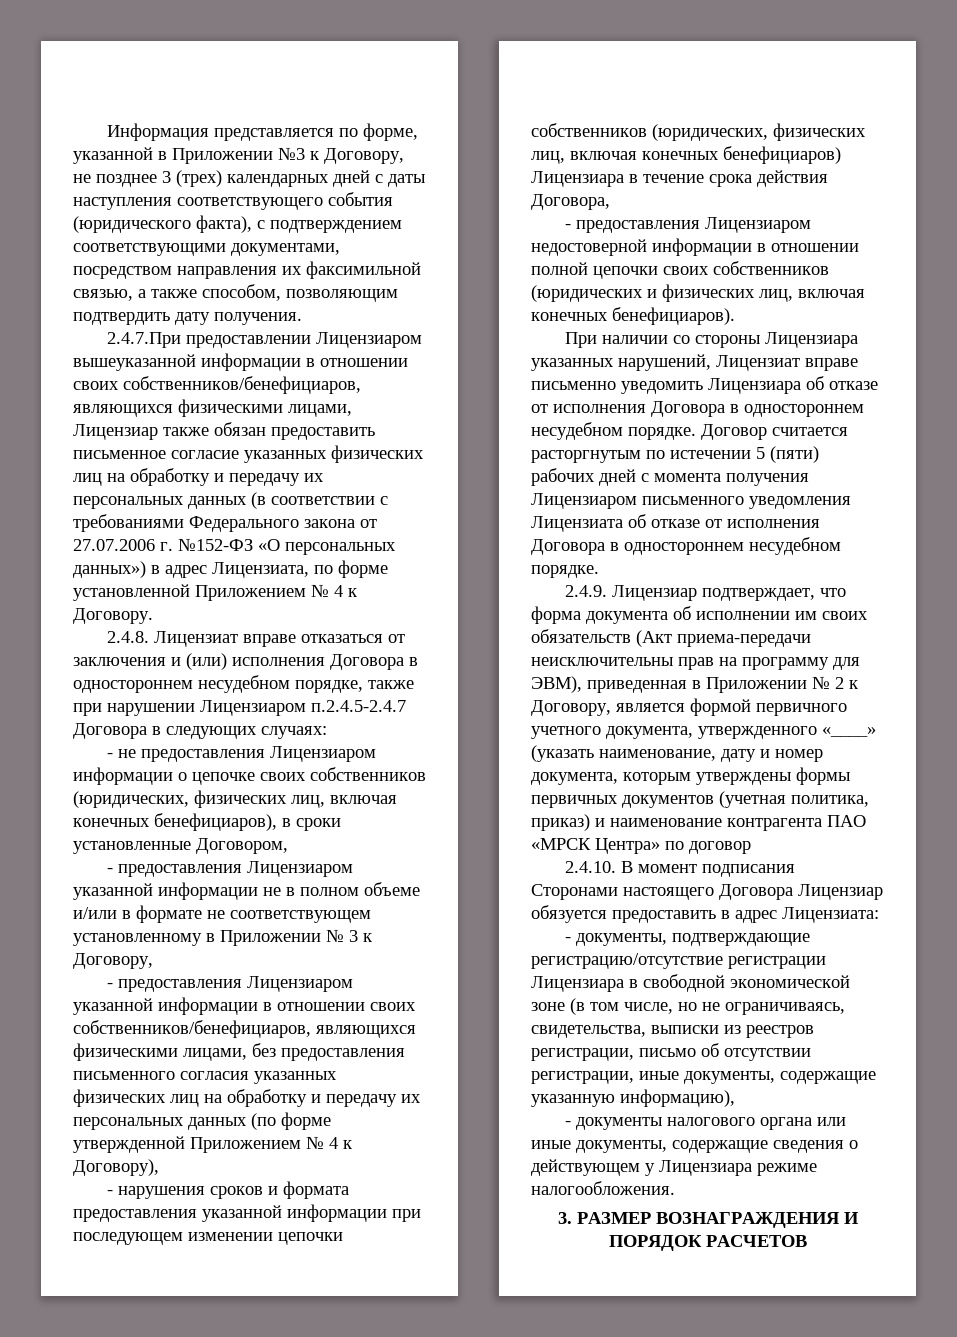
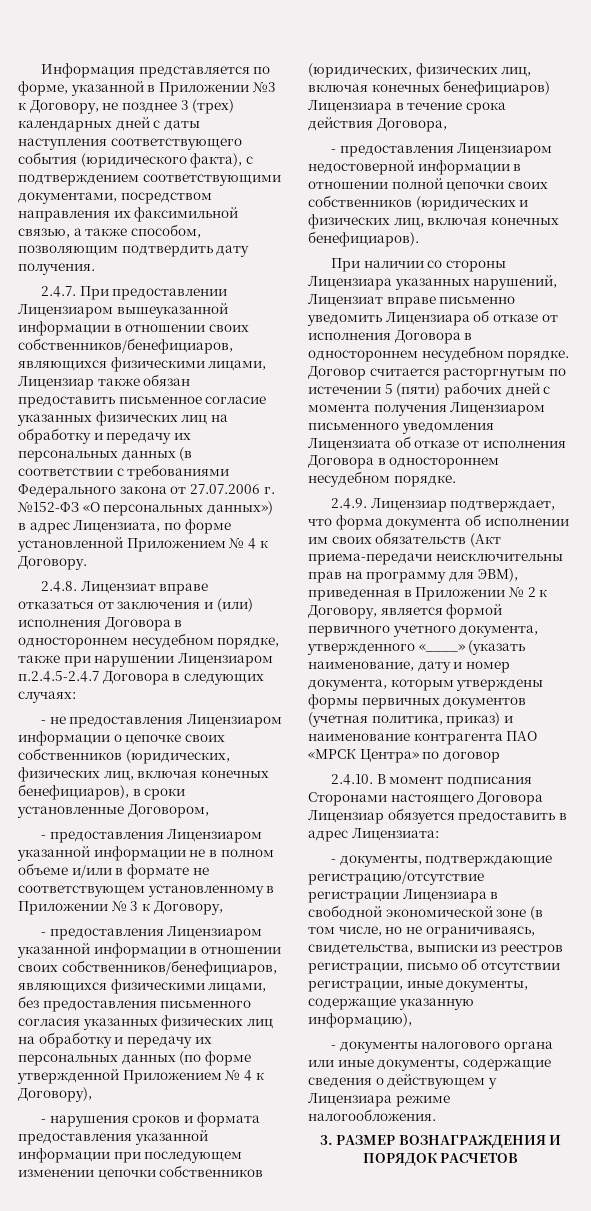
- 2.4.7.При предоставлении Лицензиаром вышеуказанной информации в отношении своих собственников/бенефициаров, являющихся физическими лицами, Лицензиар также обязан предоставить письменное согласие указанных физических лиц на обработку и передачу их персональных данных (в соответствии с требованиями Федерального закона от 27.07.2006 г. №152-ФЗ «О персональных данных») в адрес Лицензиата, по форме установленной Приложением № 4 к Договору.
+ 2.4.7. При предоставлении Лицензиаром вышеуказанной информации в отношении своих собственников/бенефициаров, являющихся физическими лицами, Лицензиар также обязан предоставить письменное согласие указанных физических лиц на обработку и передачу их персональных данных (в соответствии с требованиями Федерального закона от 27.07.2006 г. №152-ФЗ «О персональных данных») в адрес Лицензиата, по форме установленной Приложением № 4 к Договору.

